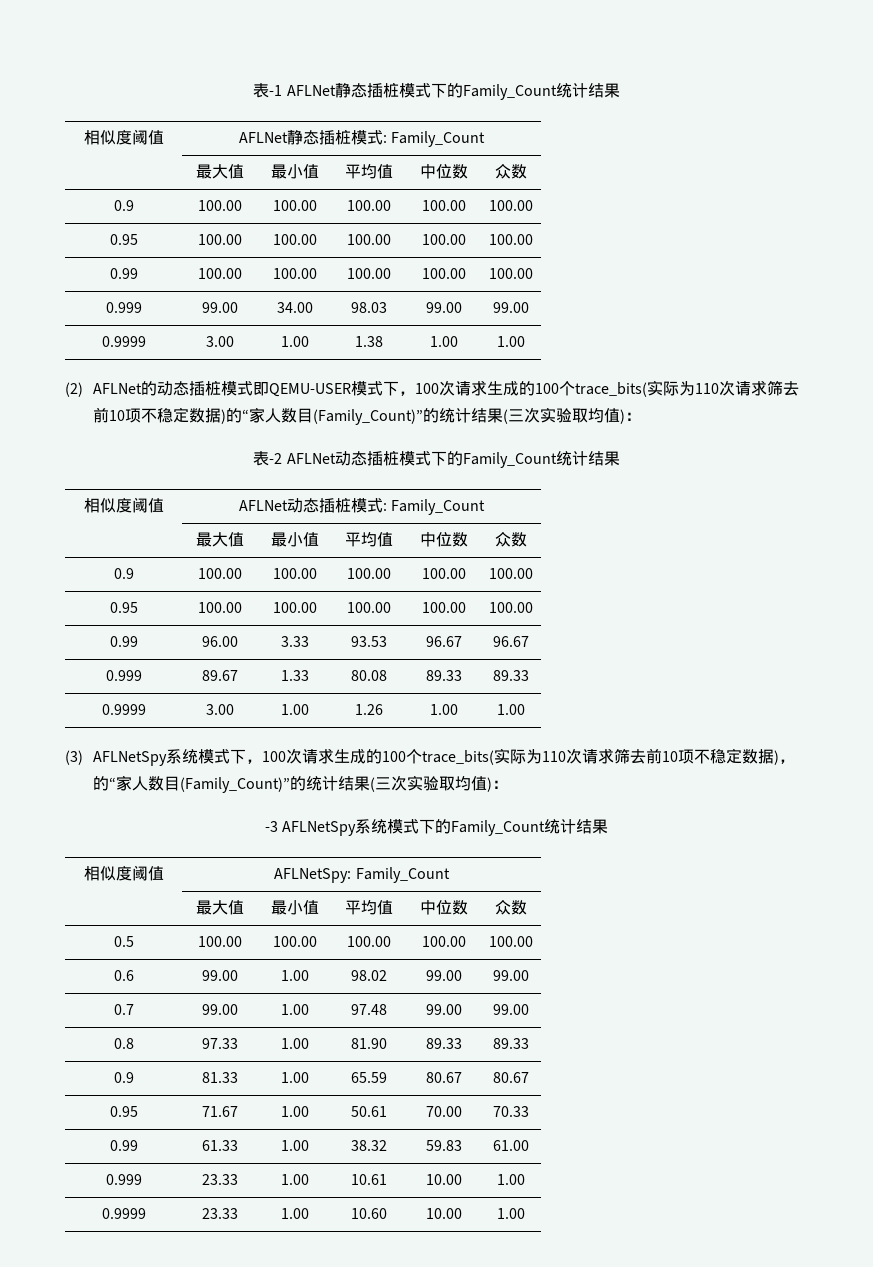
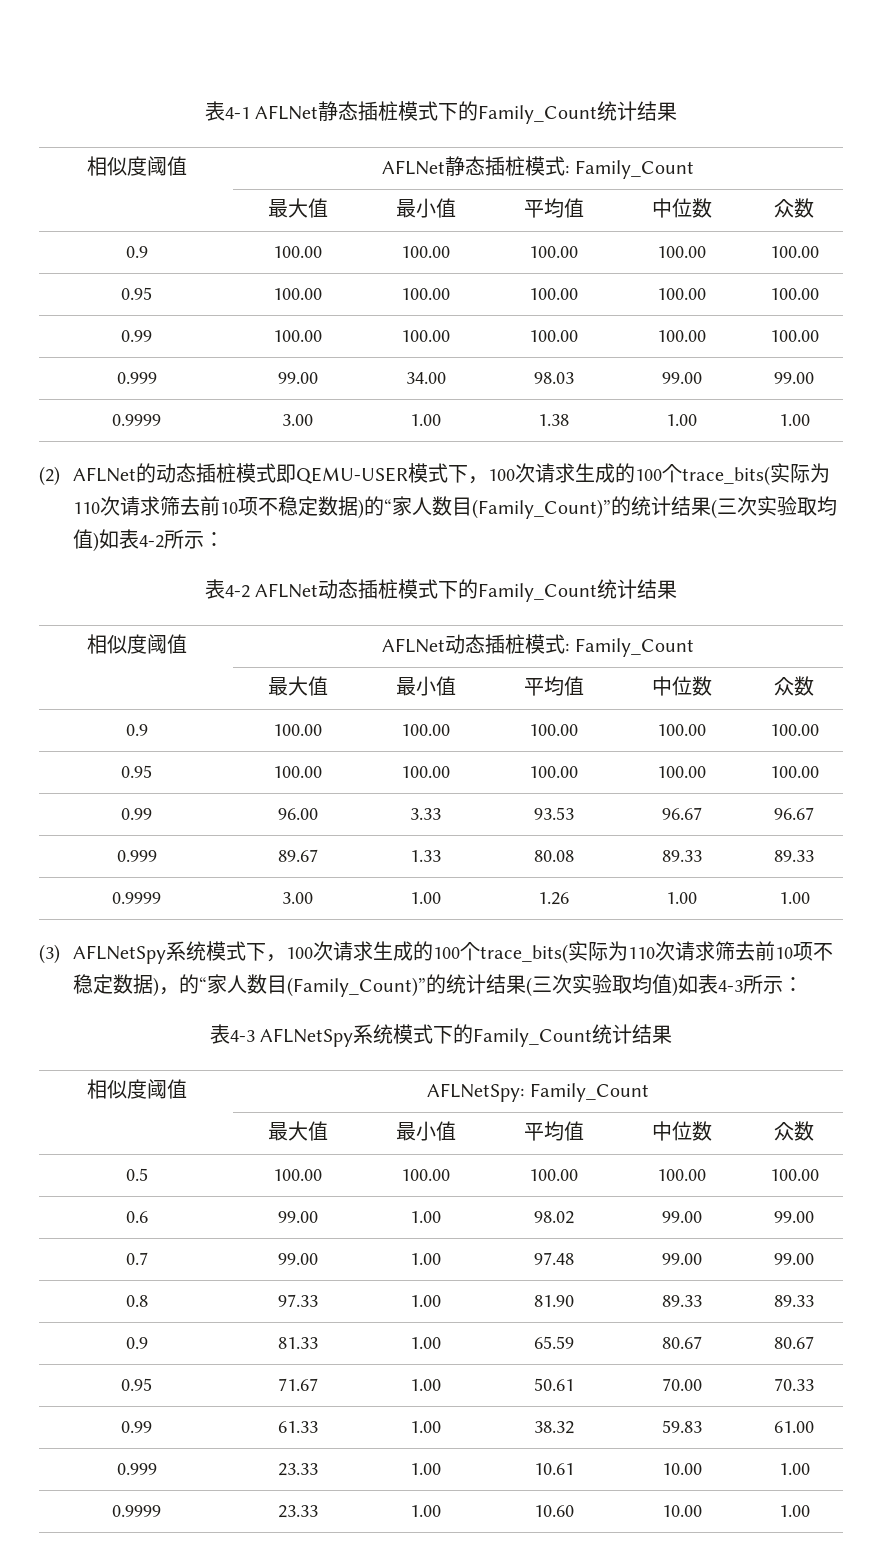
- 表-1 AFLNet静态插桩模式下的Family_Count统计结果
+ 表4-1 AFLNet静态插桩模式下的Family_Count统计结果
- (2) AFLNet的动态插桩模式即QEMU-USER模式下，100次请求生成的100个trace_bits(实际为110次请求筛去前10项不稳定数据)的“家人数目(Family_Count)”的统计结果(三次实验取均值)：
- 表-2 AFLNet动态插桩模式下的Family_Count统计结果
+ (2) AFLNet的动态插桩模式即QEMU-USER模式下，100次请求生成的100个trace_bits(实际为110次请求筛去前10项不稳定数据)的“家人数目(Family_Count)”的统计结果(三次实验取均值)如表4-2所示：
+ 表4-2 AFLNet动态插桩模式下的Family_Count统计结果
- (3) AFLNetSpy系统模式下，100次请求生成的100个trace_bits(实际为110次请求筛去前10项不稳定数据)，的“家人数目(Family_Count)”的统计结果(三次实验取均值)：
- -3 AFLNetSpy系统模式下的Family_Count统计结果
+ (3) AFLNetSpy系统模式下，100次请求生成的100个trace_bits(实际为110次请求筛去前10项不稳定数据)，的“家人数目(Family_Count)”的统计结果(三次实验取均值)如表4-3所示：
+ 表4-3 AFLNetSpy系统模式下的Family_Count统计结果

